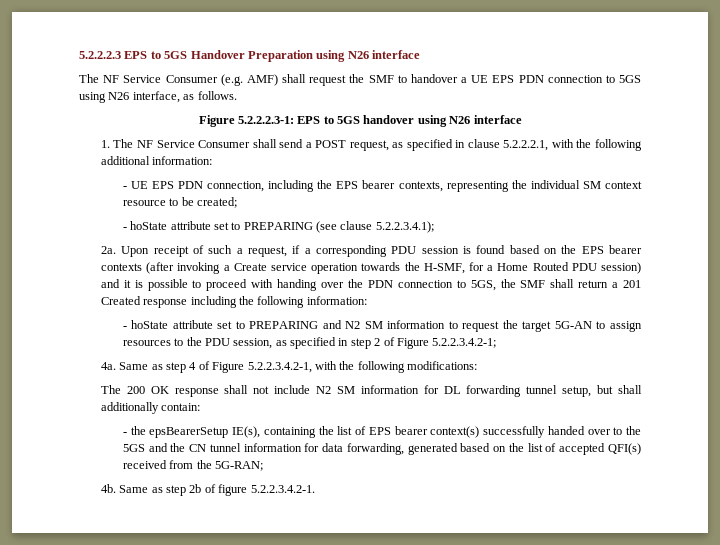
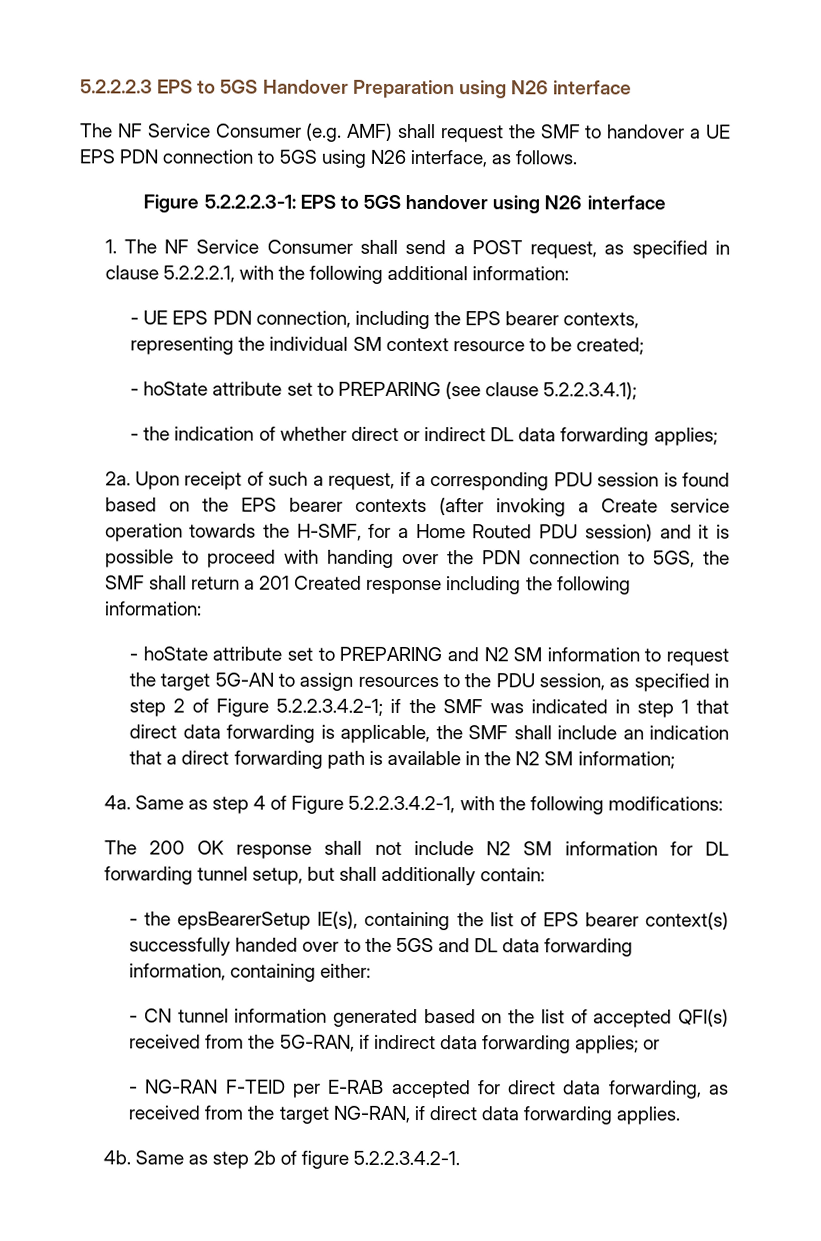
+ - the indication of whether direct or indirect DL data forwarding applies;
- - hoState attribute set to PREPARING and N2 SM information to request the target 5G-AN to assign resources to the PDU session, as specified in step 2 of Figure 5.2.2.3.4.2-1;
+ - hoState attribute set to PREPARING and N2 SM information to request the target 5G-AN to assign resources to the PDU session, as specified in step 2 of Figure 5.2.2.3.4.2-1; if the SMF was indicated in step 1 that direct data forwarding is applicable, the SMF shall include an indication that a direct forwarding path is available in the N2 SM information;
- - the epsBearerSetup IE(s), containing the list of EPS bearer context(s) successfully handed over to the 5GS and the CN tunnel information for data forwarding, generated based on the list of accepted QFI(s) received from the 5G-RAN;
+ - the epsBearerSetup IE(s), containing the list of EPS bearer context(s) successfully handed over to the 5GS and DL data forwarding information, containing either:
+ - CN tunnel information generated based on the list of accepted QFI(s) received from the 5G-RAN, if indirect data forwarding applies; or
+ - NG-RAN F-TEID per E-RAB accepted for direct data forwarding, as received from the target NG-RAN, if direct data forwarding applies.

